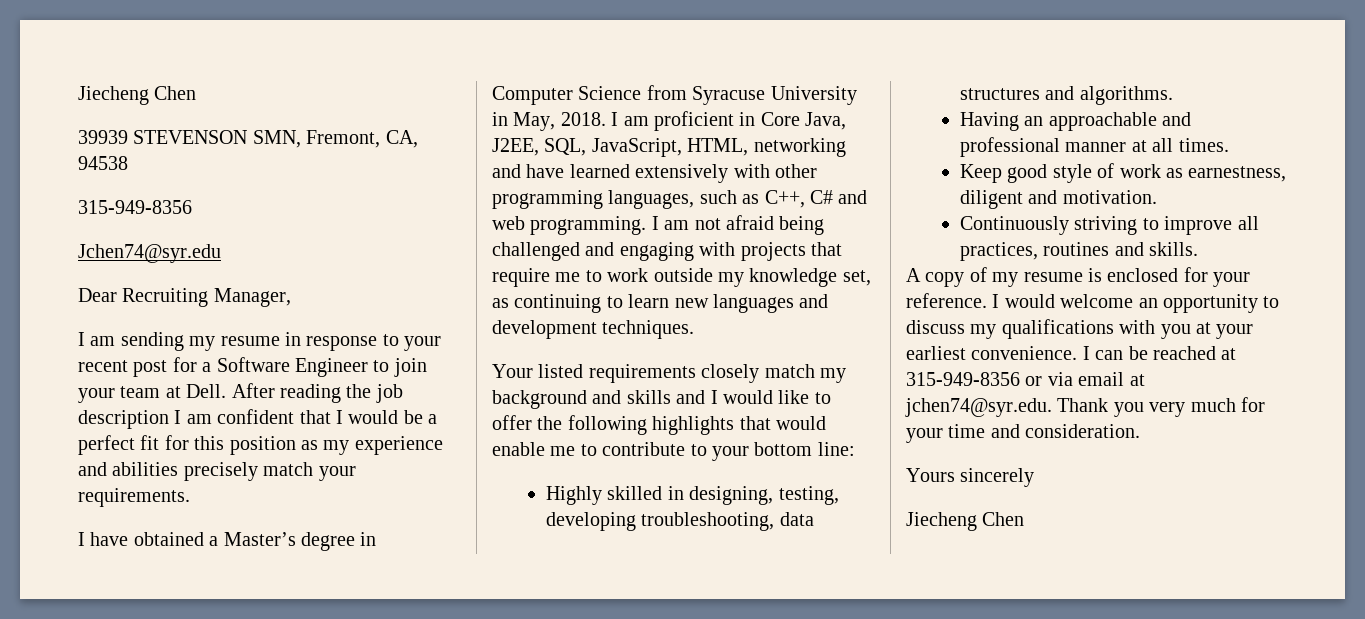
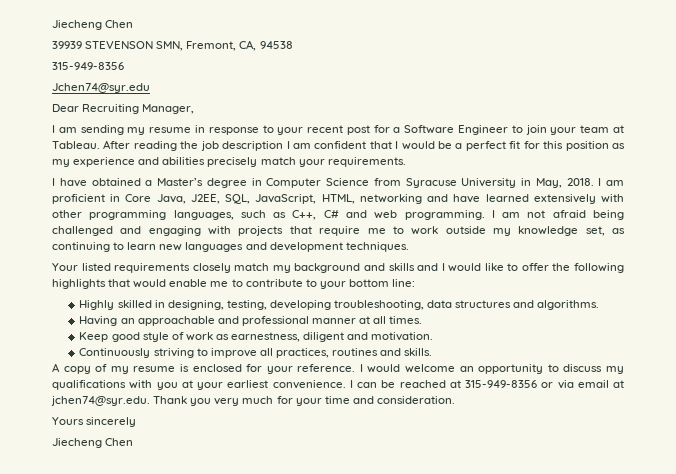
- I am sending my resume in response to your recent post for a Software Engineer to join your team at Dell.
+ I am sending my resume in response to your recent post for a Software Engineer to join your team at Tableau.

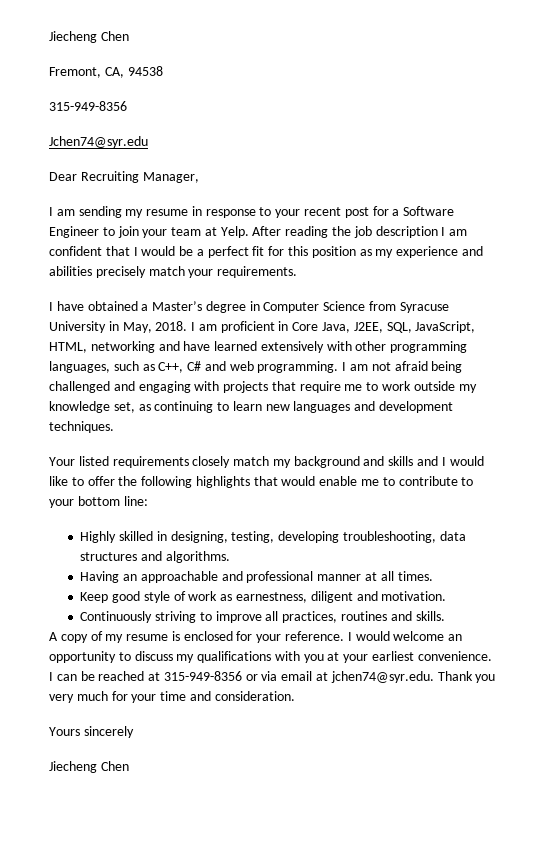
- 39939 STEVENSON SMN, Fremont, CA, 94538
+ Fremont, CA, 94538
- I am sending my resume in response to your recent post for a Software Engineer to join your team at Tableau.
+ I am sending my resume in response to your recent post for a Software Engineer to join your team at Yelp.

